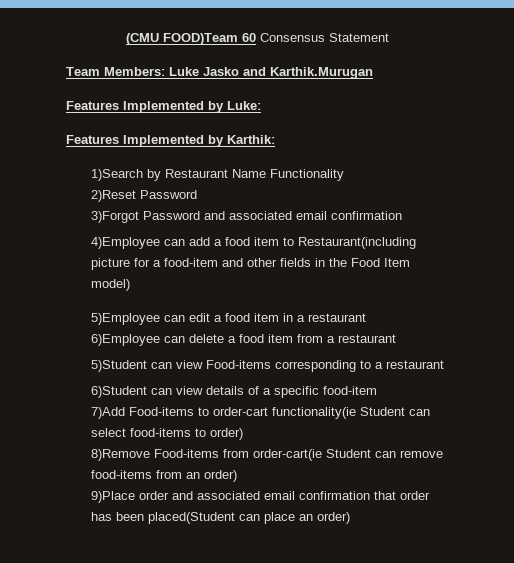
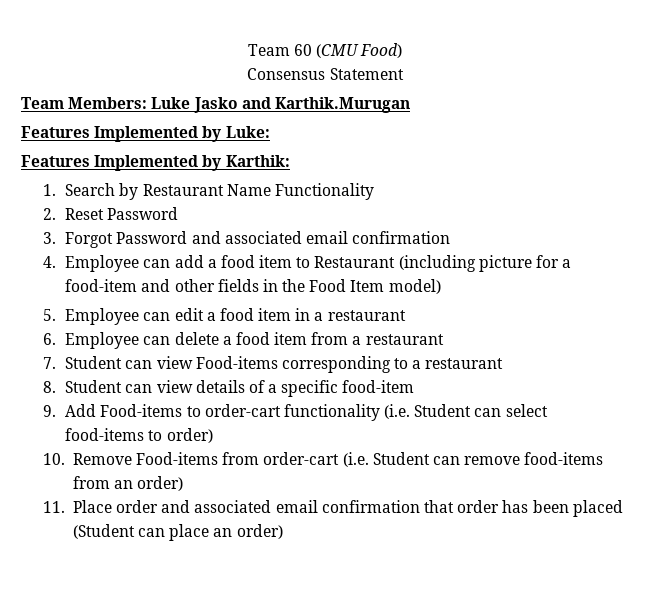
- (CMU FOOD)Team 60 Consensus Statement
+ Team 60 (CMU Food)
+ Consensus Statement
- 1)Search by Restaurant Name Functionality
+ 1. Search by Restaurant Name Functionality
- 2)Reset Password
+ 2. Reset Password
- 3)Forgot Password and associated email confirmation
+ 3. Forgot Password and associated email confirmation
- 4)Employee can add a food item to Restaurant(including picture for a food-item and other fields in the Food Item model)
+ 4. Employee can add a food item to Restaurant (including picture for a food-item and other fields in the Food Item model)
- 5)Employee can edit a food item in a restaurant
+ 5. Employee can edit a food item in a restaurant
- 6)Employee can delete a food item from a restaurant
+ 6. Employee can delete a food item from a restaurant
- 5)Student can view Food-items corresponding to a restaurant
+ 7. Student can view Food-items corresponding to a restaurant
- 6)Student can view details of a specific food-item
+ 8. Student can view details of a specific food-item
- 7)Add Food-items to order-cart functionality(ie Student can select food-items to order)
+ 9. Add Food-items to order-cart functionality (i.e. Student can select food-items to order)
- 8)Remove Food-items from order-cart(ie Student can remove food-items from an order)
+ 10. Remove Food-items from order-cart (i.e. Student can remove food-items from an order)
- 9)Place order and associated email confirmation that order has been placed(Student can place an order)
+ 11. Place order and associated email confirmation that order has been placed (Student can place an order)

